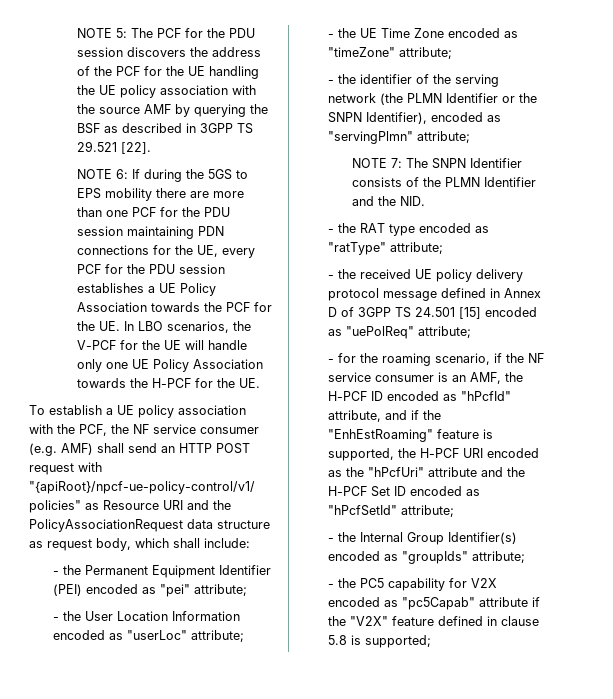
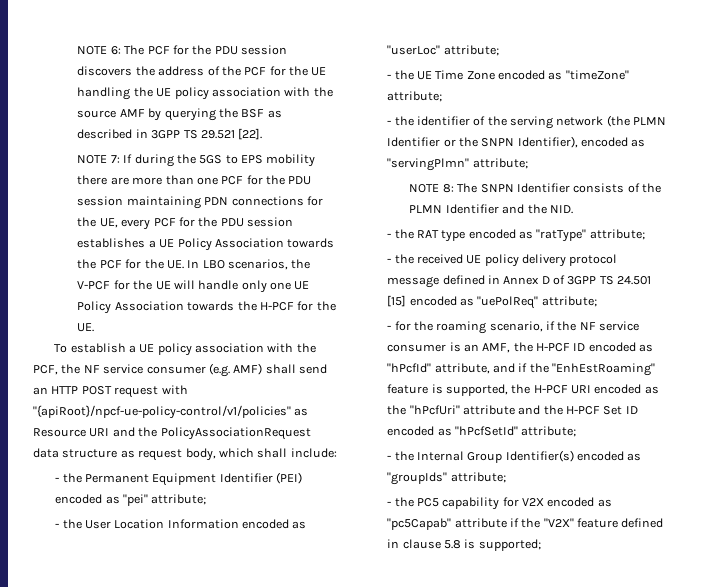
- NOTE 5: The PCF for the PDU session discovers the address of the PCF for the UE handling the UE policy association with the source AMF by querying the BSF as described in 3GPP TS 29.521 [22].
+ NOTE 6: The PCF for the PDU session discovers the address of the PCF for the UE handling the UE policy association with the source AMF by querying the BSF as described in 3GPP TS 29.521 [22].
- NOTE 6:
+ NOTE 7:
- NOTE 7: The SNPN Identifier consists of the PLMN Identifier and the NID.
+ NOTE 8: The SNPN Identifier consists of the PLMN Identifier and the NID.

